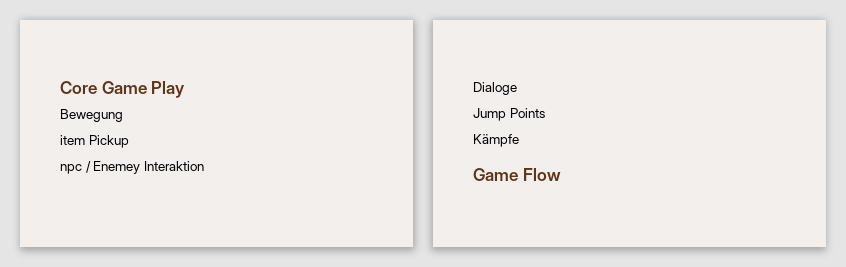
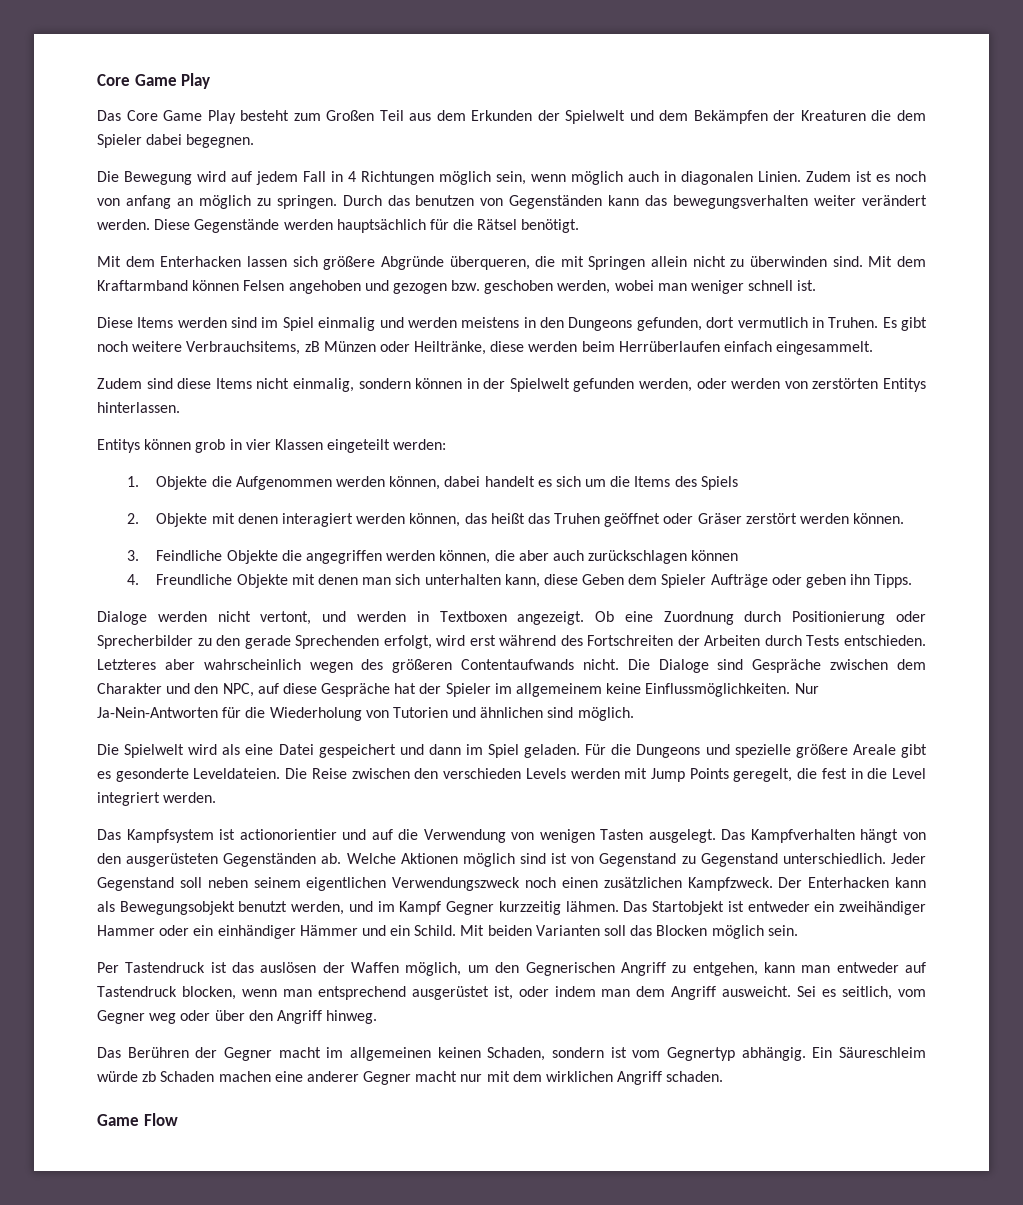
- Bewegung
- item Pickup
- npc / Enemey Interaktion
- Dialoge
- Jump Points
- Kämpfe
+ Das Core Game Play besteht zum Großen Teil aus dem Erkunden der Spielwelt und dem Bekämpfen der Kreaturen die dem Spieler dabei begegnen.
+ Die Bewegung wird auf jedem Fall in 4 Richtungen möglich sein, wenn möglich auch in diagonalen Linien. Zudem ist es noch von anfang an möglich zu springen. Durch das benutzen von Gegenständen kann das bewegungsverhalten weiter verändert werden. Diese Gegenstände werden hauptsächlich für die Rätsel benötigt.
+ Mit dem Enterhacken lassen sich größere Abgründe überqueren, die mit Springen allein nicht zu überwinden sind. Mit dem Kraftarmband können Felsen angehoben und gezogen bzw. geschoben werden, wobei man weniger schnell ist.
+ Diese Items werden sind im Spiel einmalig und werden meistens in den Dungeons gefunden, dort vermutlich in Truhen. Es gibt noch weitere Verbrauchsitems, zB Münzen oder Heiltränke, diese werden beim Herrüberlaufen einfach eingesammelt.
+ Zudem sind diese Items nicht einmalig, sondern können in der Spielwelt gefunden werden, oder werden von zerstörten Entitys hinterlassen.
+ Entitys können grob in vier Klassen eingeteilt werden:
+ 1. Objekte die Aufgenommen werden können, dabei handelt es sich um die Items des Spiels
+ 2. Objekte mit denen interagiert werden können, das heißt das Truhen geöffnet oder Gräser zerstört werden können.
+ 3. Feindliche Objekte die angegriffen werden können, die aber auch zurückschlagen können
+ 4. Freundliche Objekte mit denen man sich unterhalten kann, diese Geben dem Spieler Aufträge oder geben ihn Tipps.
+ Dialoge werden nicht vertont, und werden in Textboxen angezeigt. Ob eine Zuordnung durch Positionierung oder Sprecherbilder zu den gerade Sprechenden erfolgt, wird erst während des Fortschreiten der Arbeiten durch Tests entschieden. Letzteres aber wahrscheinlich wegen des größeren Contentaufwands nicht. Die Dialoge sind Gespräche zwischen dem Charakter und den NPC, auf diese Gespräche hat der Spieler im allgemeinem keine Einflussmöglichkeiten. Nur Ja-Nein-Antworten für die Wiederholung von Tutorien und ähnlichen sind möglich.
+ Die Spielwelt wird als eine Datei gespeichert und dann im Spiel geladen. Für die Dungeons und spezielle größere Areale gibt es gesonderte Leveldateien. Die Reise zwischen den verschieden Levels werden mit Jump Points geregelt, die fest in die Level integriert werden.
+ Das Kampfsystem ist actionorientier und auf die Verwendung von wenigen Tasten ausgelegt. Das Kampfverhalten hängt von den ausgerüsteten Gegenständen ab. Welche Aktionen möglich sind ist von Gegenstand zu Gegenstand unterschiedlich. Jeder Gegenstand soll neben seinem eigentlichen Verwendungszweck noch einen zusätzlichen Kampfzweck. Der Enterhacken kann als Bewegungsobjekt benutzt werden, und im Kampf Gegner kurzzeitig lähmen. Das Startobjekt ist entweder ein zweihändiger Hammer oder ein einhändiger Hämmer und ein Schild. Mit beiden Varianten soll das Blocken möglich sein.
+ Per Tastendruck ist das auslösen der Waffen möglich, um den Gegnerischen Angriff zu entgehen, kann man entweder auf Tastendruck blocken, wenn man entsprechend ausgerüstet ist, oder indem man dem Angriff ausweicht. Sei es seitlich, vom Gegner weg oder über den Angriff hinweg.
+ Das Berühren der Gegner macht im allgemeinen keinen Schaden, sondern ist vom Gegnertyp abhängig. Ein Säureschleim würde zb Schaden machen eine anderer Gegner macht nur mit dem wirklichen Angriff schaden.

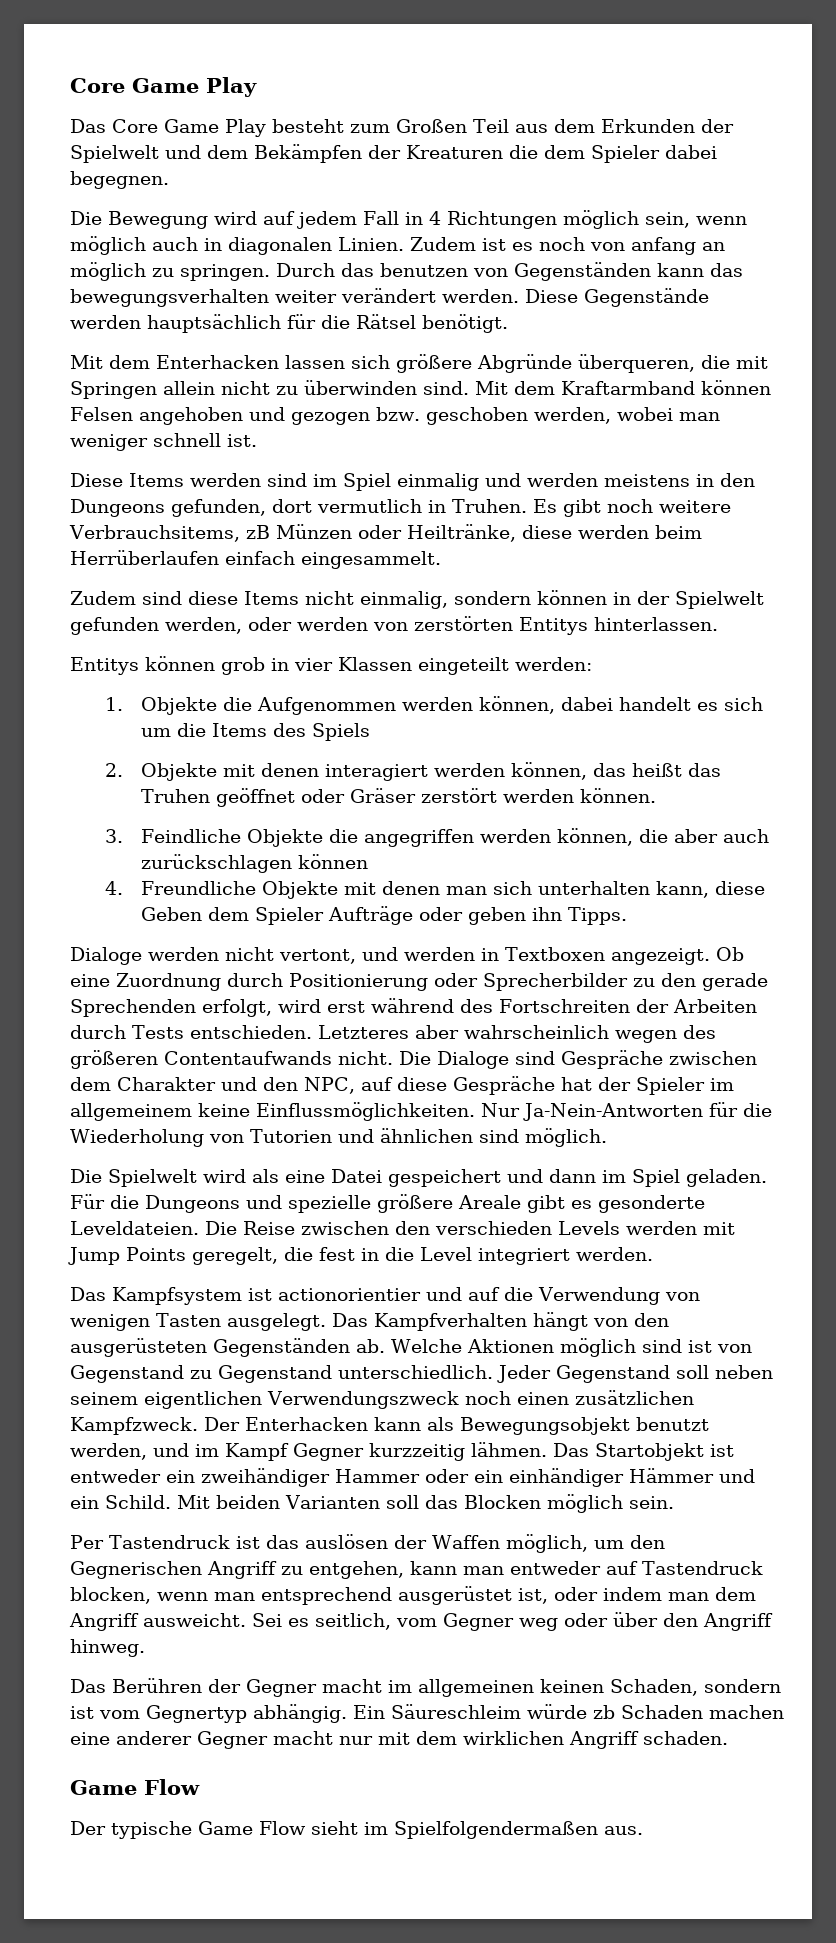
+ Der typische Game Flow sieht im Spielfolgendermaßen aus.

